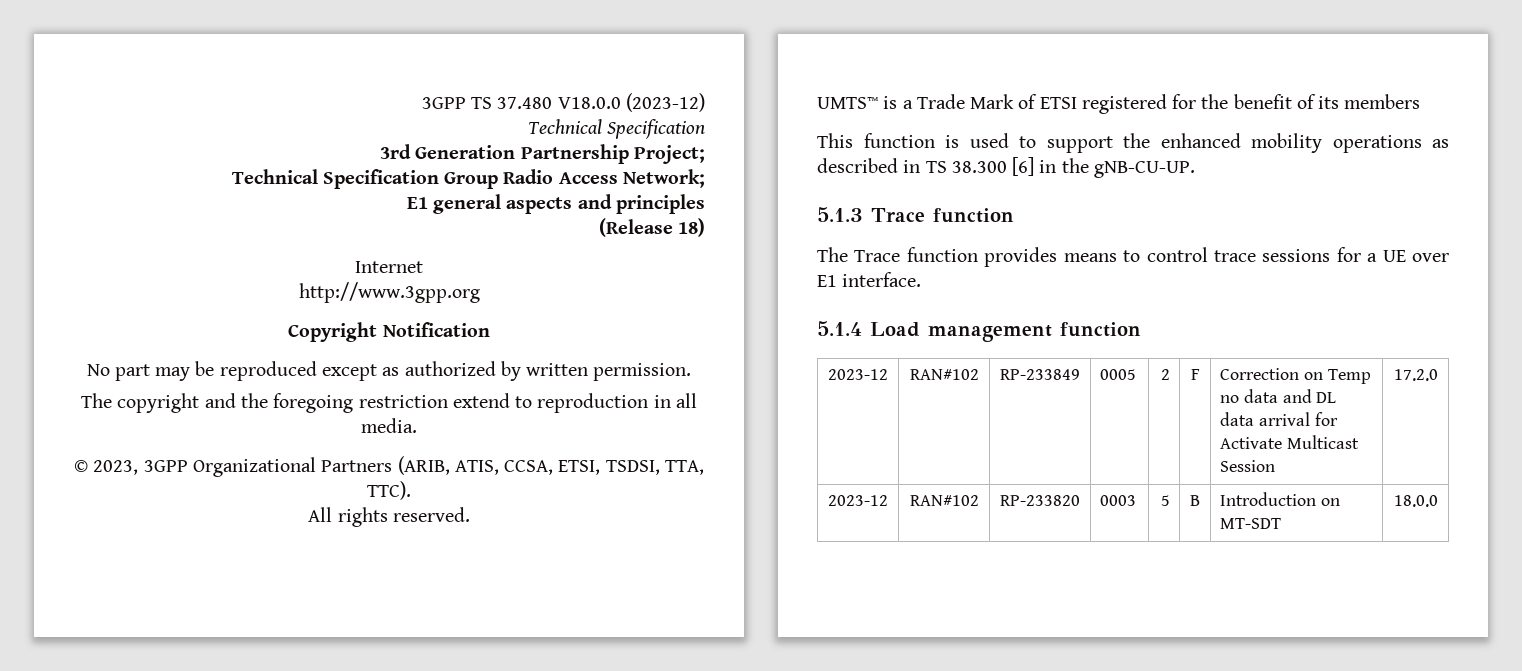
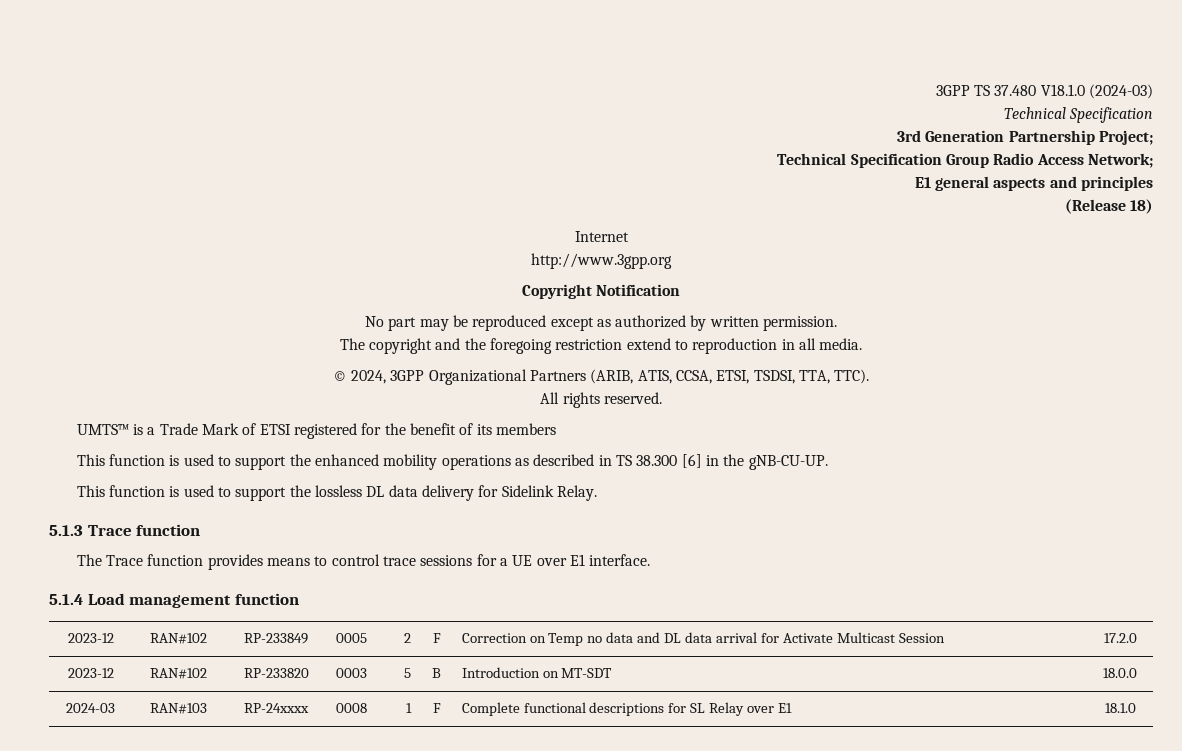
- 3GPP TS 37.480 V18.0.0 (2023-12)
+ 3GPP TS 37.480 V18.1.0 (2024-03)
- © 2023, 3GPP Organizational Partners (ARIB, ATIS, CCSA, ETSI, TSDSI, TTA, TTC).
+ © 2024, 3GPP Organizational Partners (ARIB, ATIS, CCSA, ETSI, TSDSI, TTA, TTC).
+ This function is used to support the lossless DL data delivery for Sidelink Relay.
+ 2024-03 | RAN#103 | RP-24xxxx | 0008 | 1 | F | Complete functional descriptions for SL Relay over E1 | 18.1.0

